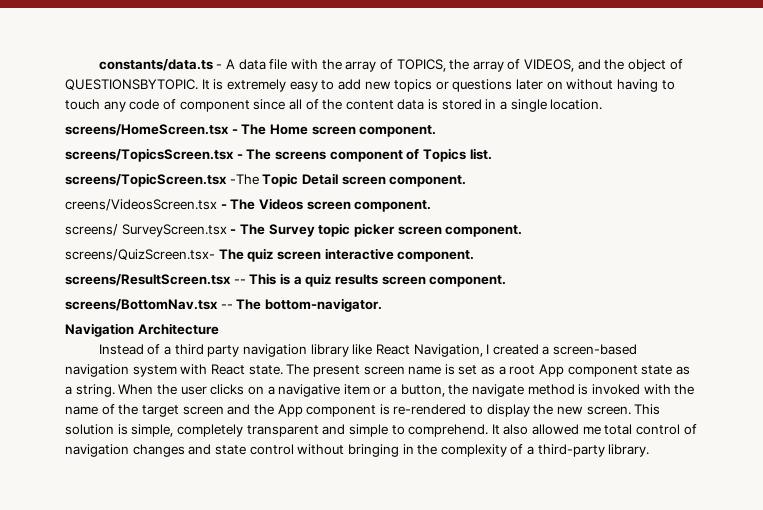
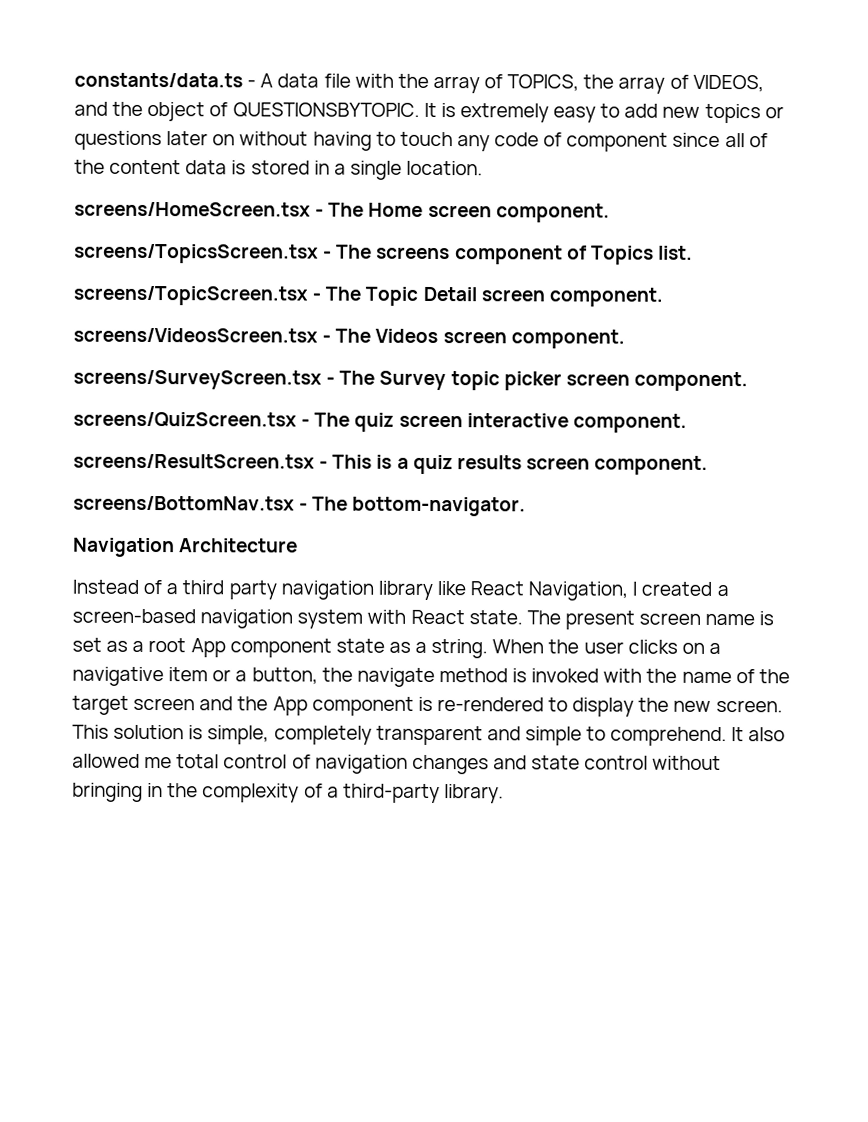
- screens/TopicScreen.tsx -The Topic Detail screen component.
+ screens/TopicScreen.tsx - The Topic Detail screen component.
- creens/VideosScreen.tsx - The Videos screen component.
+ screens/VideosScreen.tsx - The Videos screen component.
- screens/ SurveyScreen.tsx - The Survey topic picker screen component.
+ screens/SurveyScreen.tsx - The Survey topic picker screen component.
- screens/QuizScreen.tsx- The quiz screen interactive component.
+ screens/QuizScreen.tsx - The quiz screen interactive component.
- screens/ResultScreen.tsx -- This is a quiz results screen component.
+ screens/ResultScreen.tsx - This is a quiz results screen component.
- screens/BottomNav.tsx -- The bottom-navigator.
+ screens/BottomNav.tsx - The bottom-navigator.

